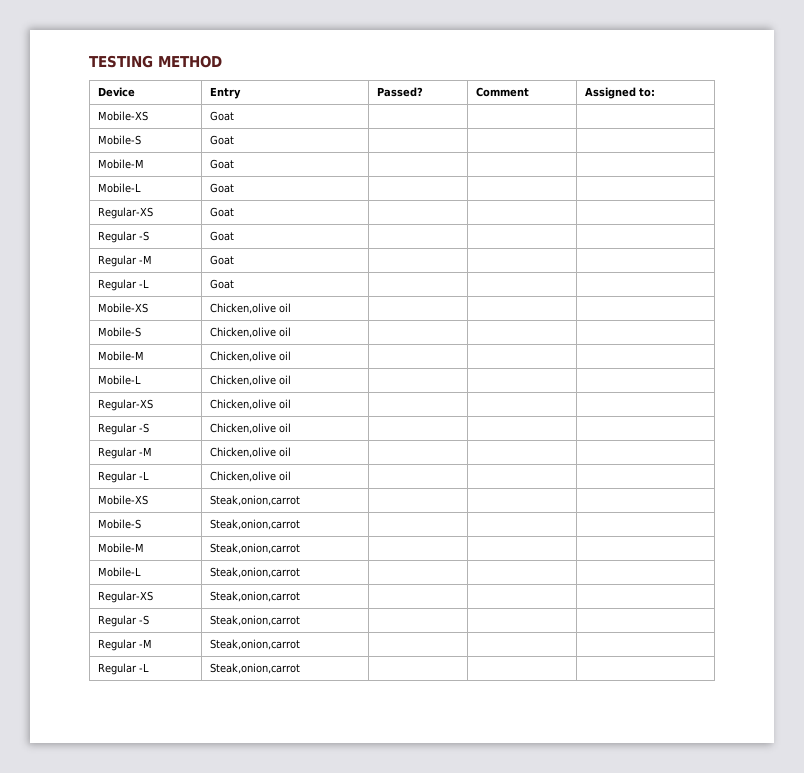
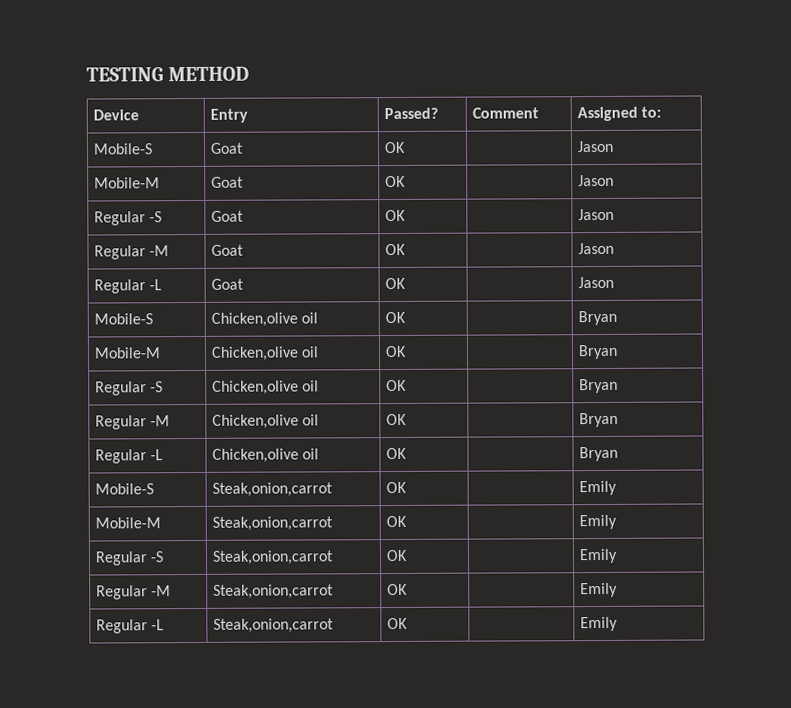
- Mobile-XS | Goat | | |
- Mobile-S | Goat | | |
+ Mobile-S | Goat | OK | | Jason
- Mobile-M | Goat | | |
- Mobile-L | Goat | | |
- Regular-XS | Goat | | |
+ Mobile-M | Goat | OK | | Jason
- Regular -S | Goat | | |
+ Regular -S | Goat | OK | | Jason
- Regular -M | Goat | | |
+ Regular -M | Goat | OK | | Jason
- Regular -L | Goat | | |
- Mobile-XS | Chicken,olive oil | | |
+ Regular -L | Goat | OK | | Jason
- Mobile-S | Chicken,olive oil | | |
+ Mobile-S | Chicken,olive oil | OK | | Bryan
- Mobile-M | Chicken,olive oil | | |
- Mobile-L | Chicken,olive oil | | |
- Regular-XS | Chicken,olive oil | | |
+ Mobile-M | Chicken,olive oil | OK | | Bryan
- Regular -S | Chicken,olive oil | | |
+ Regular -S | Chicken,olive oil | OK | | Bryan
- Regular -M | Chicken,olive oil | | |
+ Regular -M | Chicken,olive oil | OK | | Bryan
- Regular -L | Chicken,olive oil | | |
- Mobile-XS | Steak,onion,carrot | | |
+ Regular -L | Chicken,olive oil | OK | | Bryan
- Mobile-S | Steak,onion,carrot | | |
+ Mobile-S | Steak,onion,carrot | OK | | Emily
- Mobile-M | Steak,onion,carrot | | |
- Mobile-L | Steak,onion,carrot | | |
- Regular-XS | Steak,onion,carrot | | |
+ Mobile-M | Steak,onion,carrot | OK | | Emily
- Regular -S | Steak,onion,carrot | | |
+ Regular -S | Steak,onion,carrot | OK | | Emily
- Regular -M | Steak,onion,carrot | | |
+ Regular -M | Steak,onion,carrot | OK | | Emily
- Regular -L | Steak,onion,carrot | | |
+ Regular -L | Steak,onion,carrot | OK | | Emily

